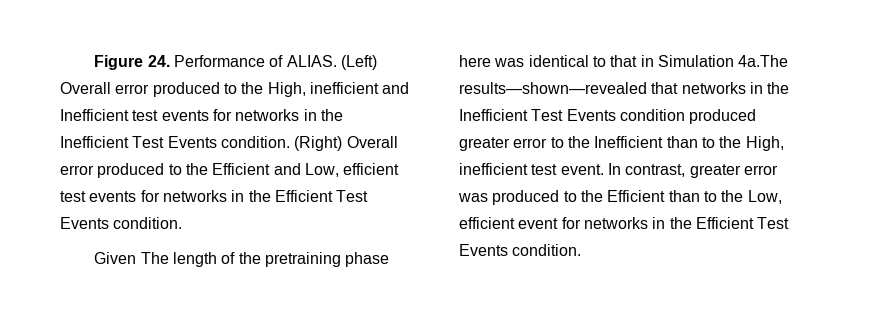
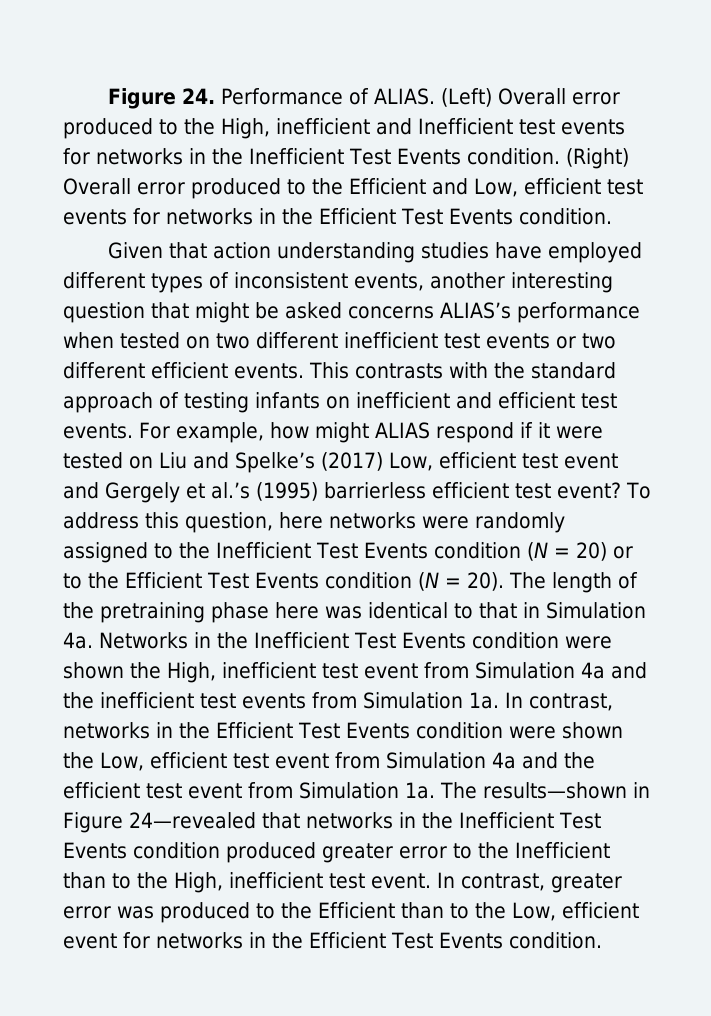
- Given The length of the pretraining phase here was identical to that in Simulation 4a.The results—shown—revealed that networks in the Inefficient Test Events condition produced greater error to the Inefficient than to the High, inefficient test event.
+ Given that action understanding studies have employed different types of inconsistent events, another interesting question that might be asked concerns ALIAS’s performance when tested on two different inefficient test events or two different efficient events. This contrasts with the standard approach of testing infants on inefficient and efficient test events. For example, how might ALIAS respond if it were tested on Liu and Spelke’s (2017) Low, efficient test event and Gergely et al.’s (1995) barrierless efficient test event? To address this question, here networks were randomly assigned to the Inefficient Test Events condition (N = 20) or to the Efficient Test Events condition (N = 20). The length of the pretraining phase here was identical to that in Simulation 4a. Networks in the Inefficient Test Events condition were shown the High, inefficient test event from Simulation 4a and the inefficient test events from Simulation 1a. In contrast, networks in the Efficient Test Events condition were shown the Low, efficient test event from Simulation 4a and the efficient test event from Simulation 1a. The results—shown in Figure 24—revealed that networks in the Inefficient Test Events condition produced greater error to the Inefficient than to the High, inefficient test event.

